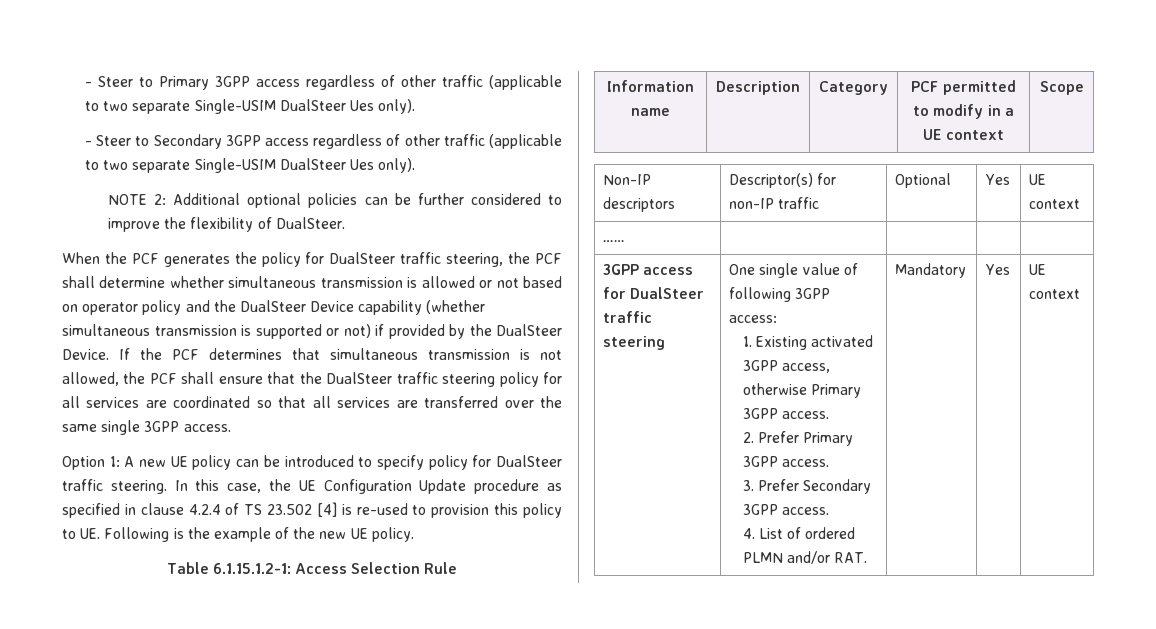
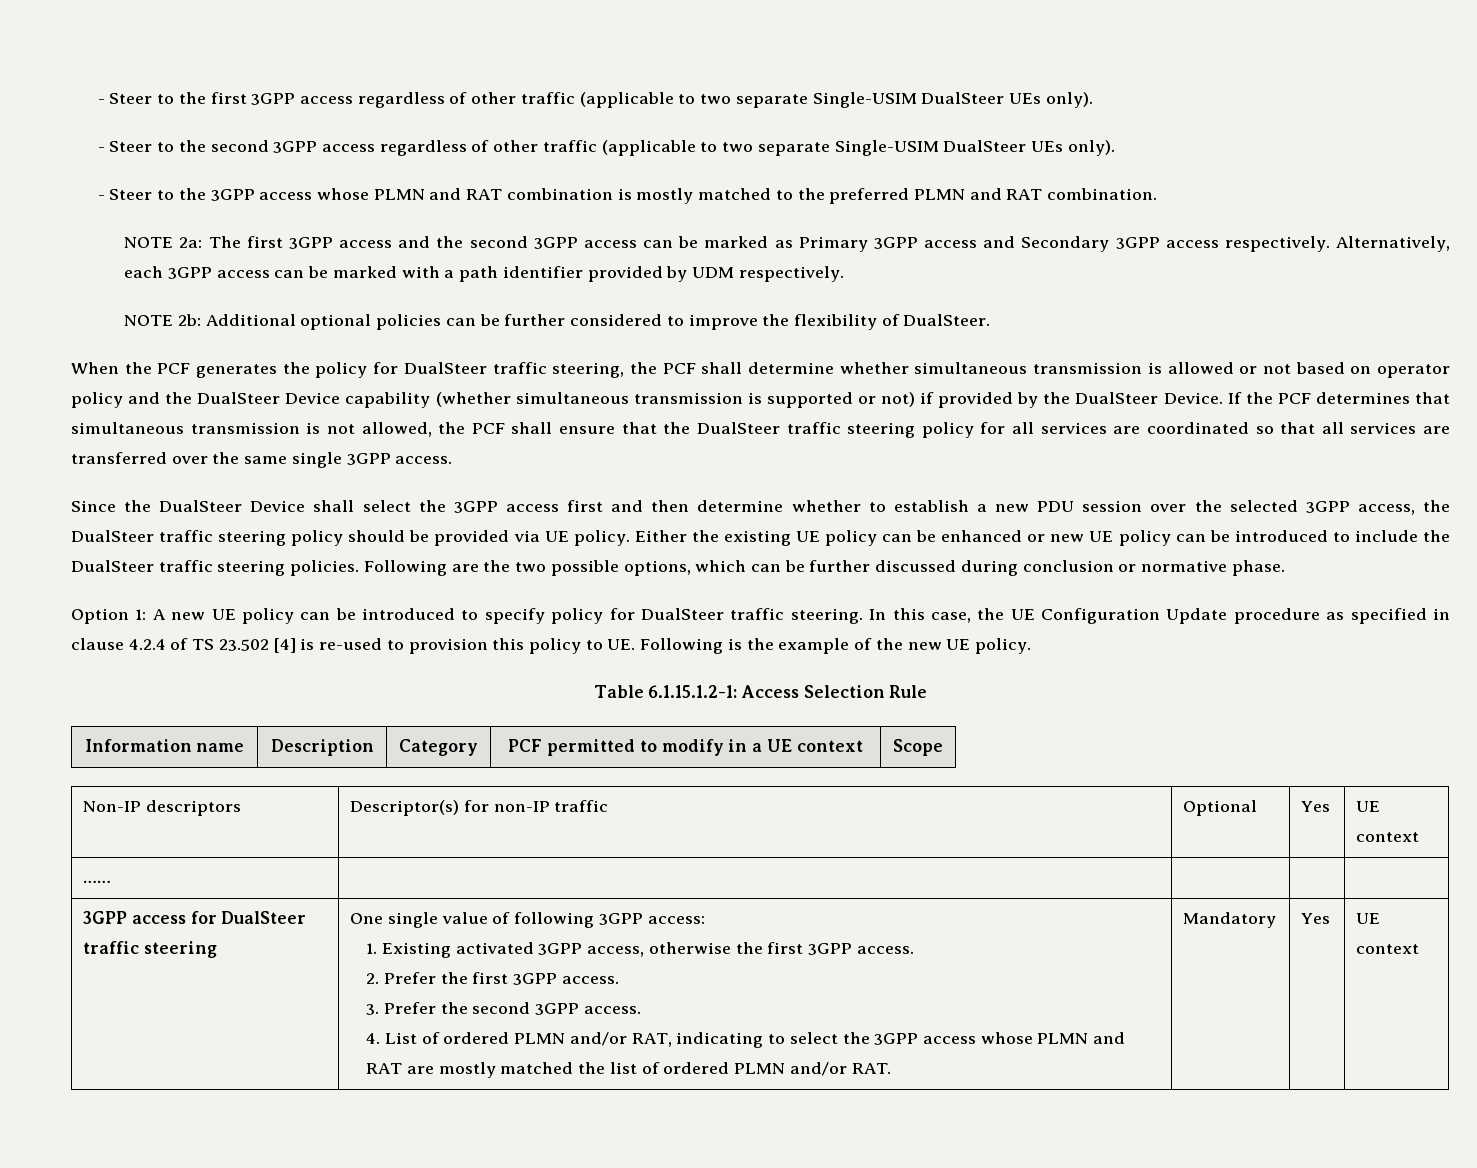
- - Steer to Primary 3GPP access regardless of other traffic (applicable to two separate Single-USIM DualSteer Ues only).
- - Steer to Secondary 3GPP access regardless of other traffic (applicable to two separate Single-USIM DualSteer Ues only).
- NOTE 2: Additional optional policies can be further considered to improve the flexibility of DualSteer.
+ - Steer to the first 3GPP access regardless of other traffic (applicable to two separate Single-USIM DualSteer UEs only).
+ - Steer to the second 3GPP access regardless of other traffic (applicable to two separate Single-USIM DualSteer UEs only).
+ - Steer to the 3GPP access whose PLMN and RAT combination is mostly matched to the preferred PLMN and RAT combination.
+ NOTE 2a: The first 3GPP access and the second 3GPP access can be marked as Primary 3GPP access and Secondary 3GPP access respectively. Alternatively, each 3GPP access can be marked with a path identifier provided by UDM respectively.
+ NOTE 2b: Additional optional policies can be further considered to improve the flexibility of DualSteer.
+ Since the DualSteer Device shall select the 3GPP access first and then determine whether to establish a new PDU session over the selected 3GPP access, the DualSteer traffic steering policy should be provided via UE policy. Either the existing UE policy can be enhanced or new UE policy can be introduced to include the DualSteer traffic steering policies. Following are the two possible options, which can be further discussed during conclusion or normative phase.
- 1. Existing activated 3GPP access, otherwise Primary 3GPP access.
+ 1. Existing activated 3GPP access, otherwise the first 3GPP access.
- 2. Prefer Primary 3GPP access.
+ 2. Prefer the first 3GPP access.
- 3. Prefer Secondary 3GPP access.
+ 3. Prefer the second 3GPP access.
- 4. List of ordered PLMN and/or RAT.
+ 4. List of ordered PLMN and/or RAT, indicating to select the 3GPP access whose PLMN and RAT are mostly matched the list of ordered PLMN and/or RAT.

